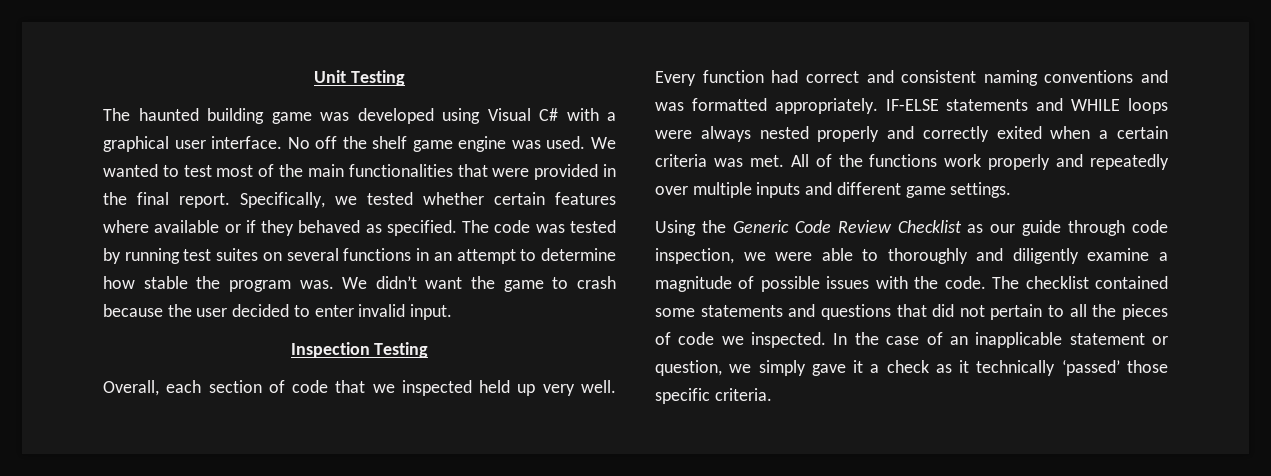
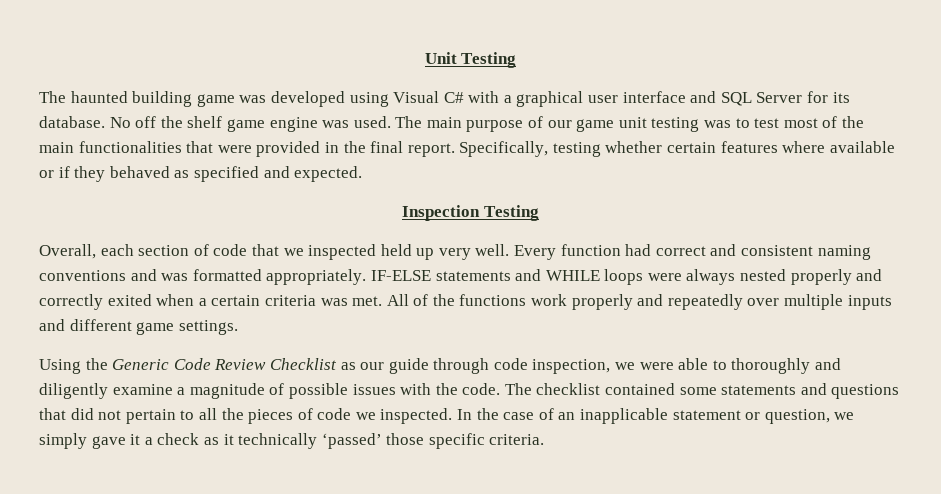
- The haunted building game was developed using Visual C# with a graphical user interface.
+ The haunted building game was developed using Visual C# with a graphical user interface and SQL Server for its database.
- We wanted to test most of the main functionalities that were provided in the final report.
+ The main purpose of our game unit testing was to test most of the main functionalities that were provided in the final report.
- Specifically, we tested whether certain features where available or if they behaved as specified. The code was tested by running test suites on several functions in an attempt to determine how stable the program was. We didn’t want the game to crash because the user decided to enter invalid input.
+ Specifically, testing whether certain features where available or if they behaved as specified and expected.

